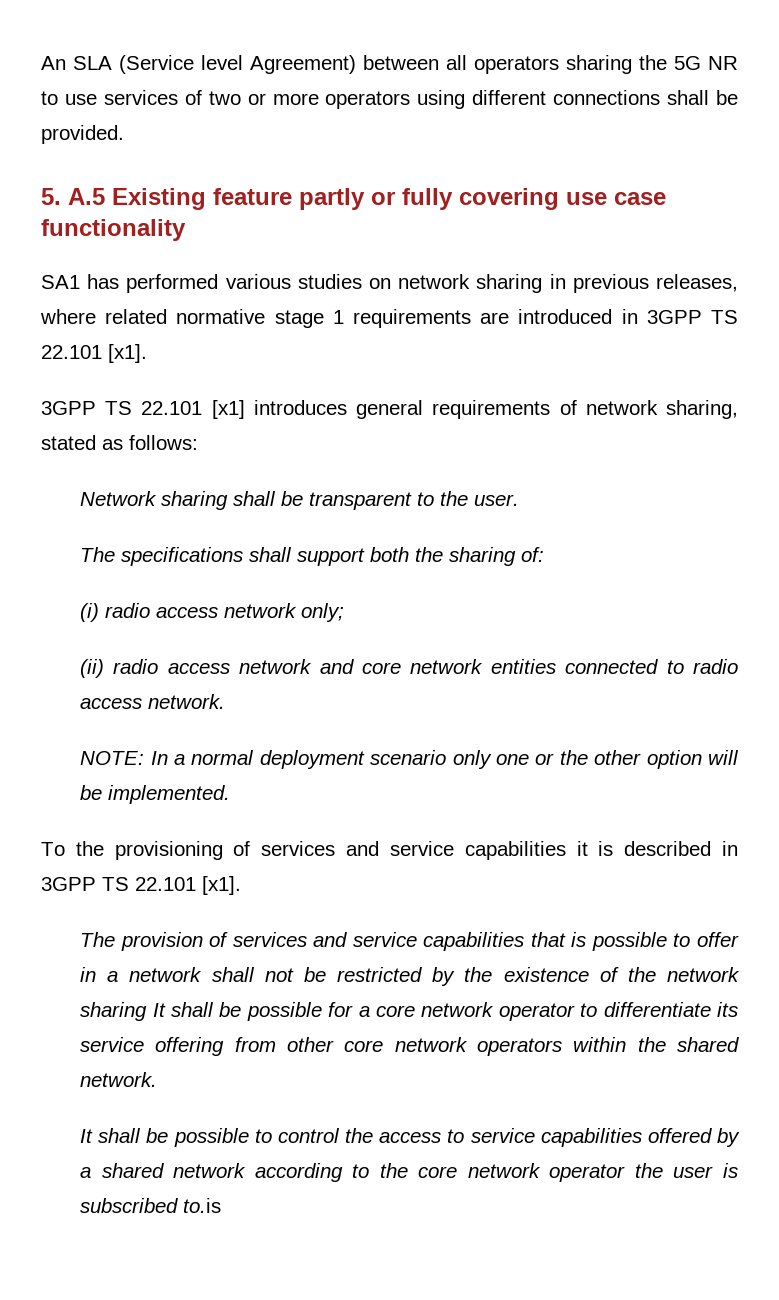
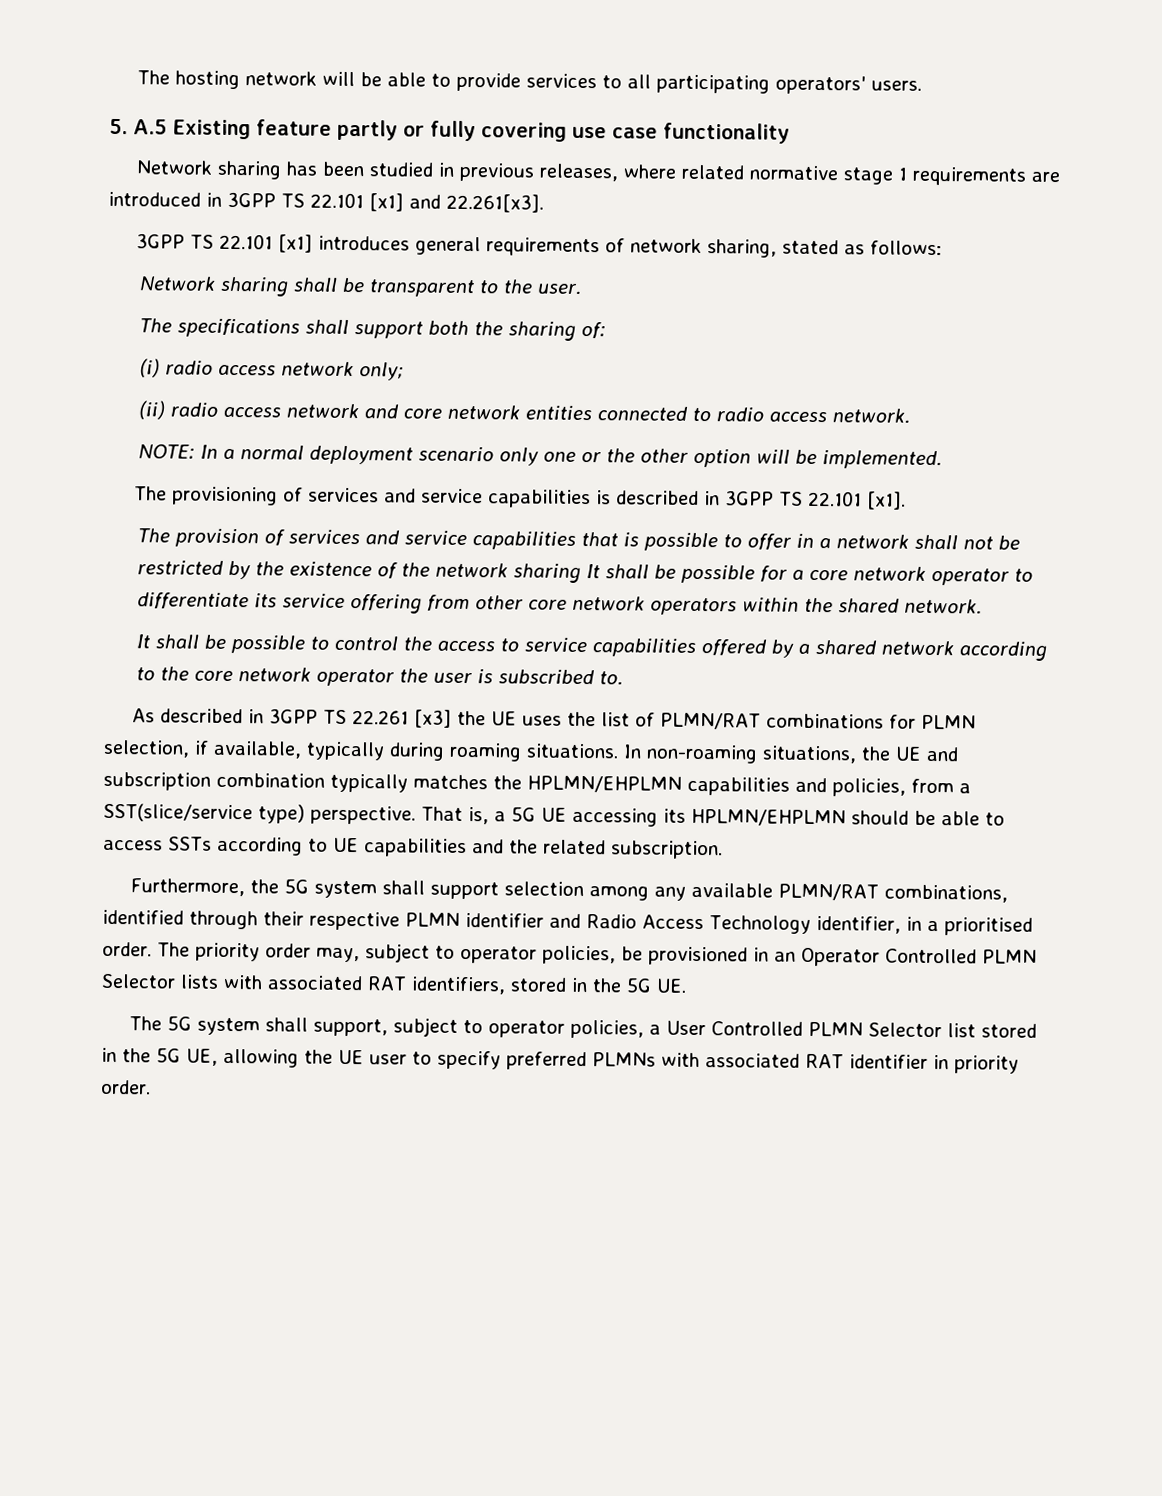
- An SLA (Service level Agreement) between all operators sharing the 5G NR to use services of two or more operators using different connections shall be provided.
+ The hosting network will be able to provide services to all participating operators' users.
- SA1 has performed various studies on network sharing in previous releases, where related normative stage 1 requirements are introduced in 3GPP TS 22.101 [x1].
+ Network sharing has been studied in previous releases, where related normative stage 1 requirements are introduced in 3GPP TS 22.101 [x1] and 22.261[x3].
- To the provisioning of services and service capabilities it is described in 3GPP TS 22.101 [x1].
+ The provisioning of services and service capabilities is described in 3GPP TS 22.101 [x1].
- It shall be possible to control the access to service capabilities offered by a shared network according to the core network operator the user is subscribed to.is
+ It shall be possible to control the access to service capabilities offered by a shared network according to the core network operator the user is subscribed to.
+ As described in 3GPP TS 22.261 [x3] the UE uses the list of PLMN/RAT combinations for PLMN selection, if available, typically during roaming situations. In non-roaming situations, the UE and subscription combination typically matches the HPLMN/EHPLMN capabilities and policies, from a SST(slice/service type) perspective. That is, a 5G UE accessing its HPLMN/EHPLMN should be able to access SSTs according to UE capabilities and the related subscription.
+ Furthermore, the 5G system shall support selection among any available PLMN/RAT combinations, identified through their respective PLMN identifier and Radio Access Technology identifier, in a prioritised order. The priority order may, subject to operator policies, be provisioned in an Operator Controlled PLMN Selector lists with associated RAT identifiers, stored in the 5G UE.
+ The 5G system shall support, subject to operator policies, a User Controlled PLMN Selector list stored in the 5G UE, allowing the UE user to specify preferred PLMNs with associated RAT identifier in priority order.

